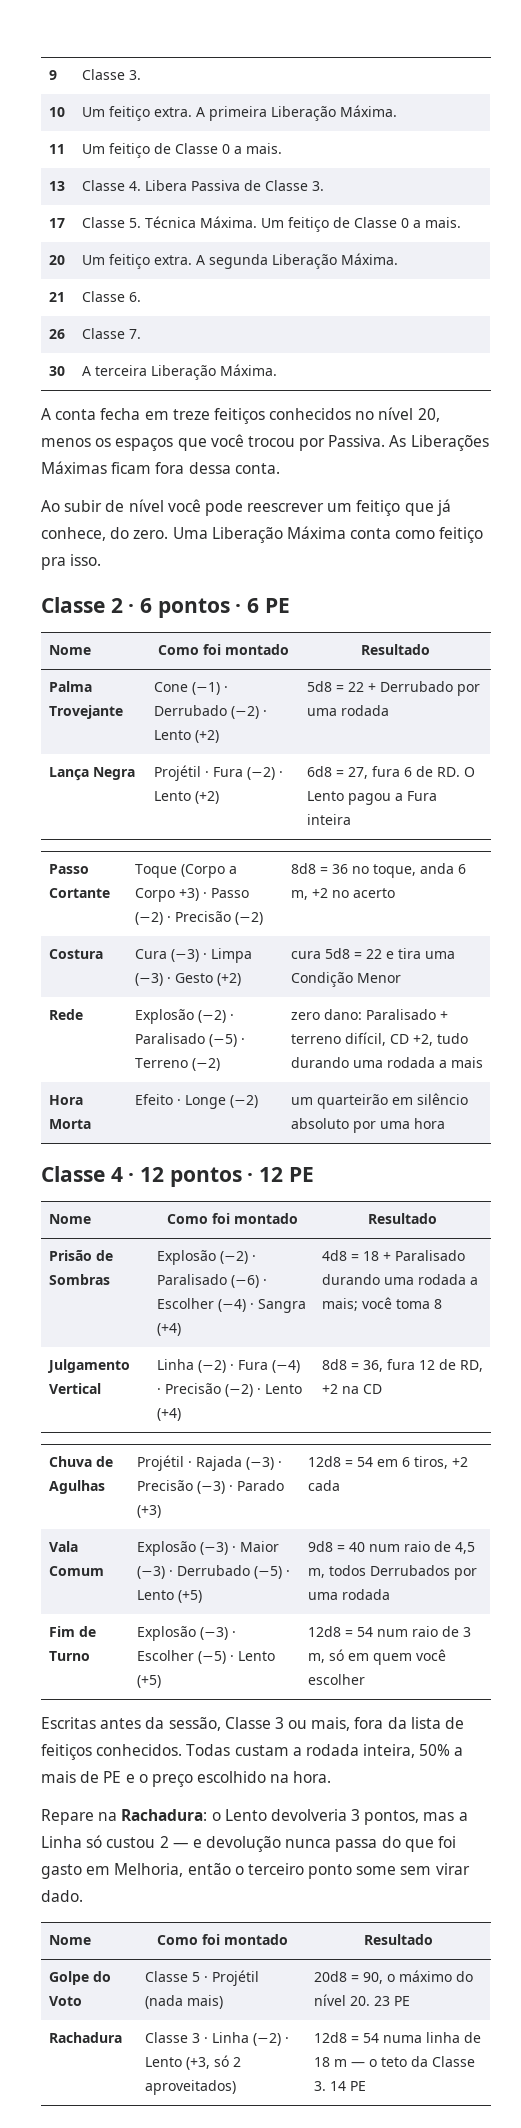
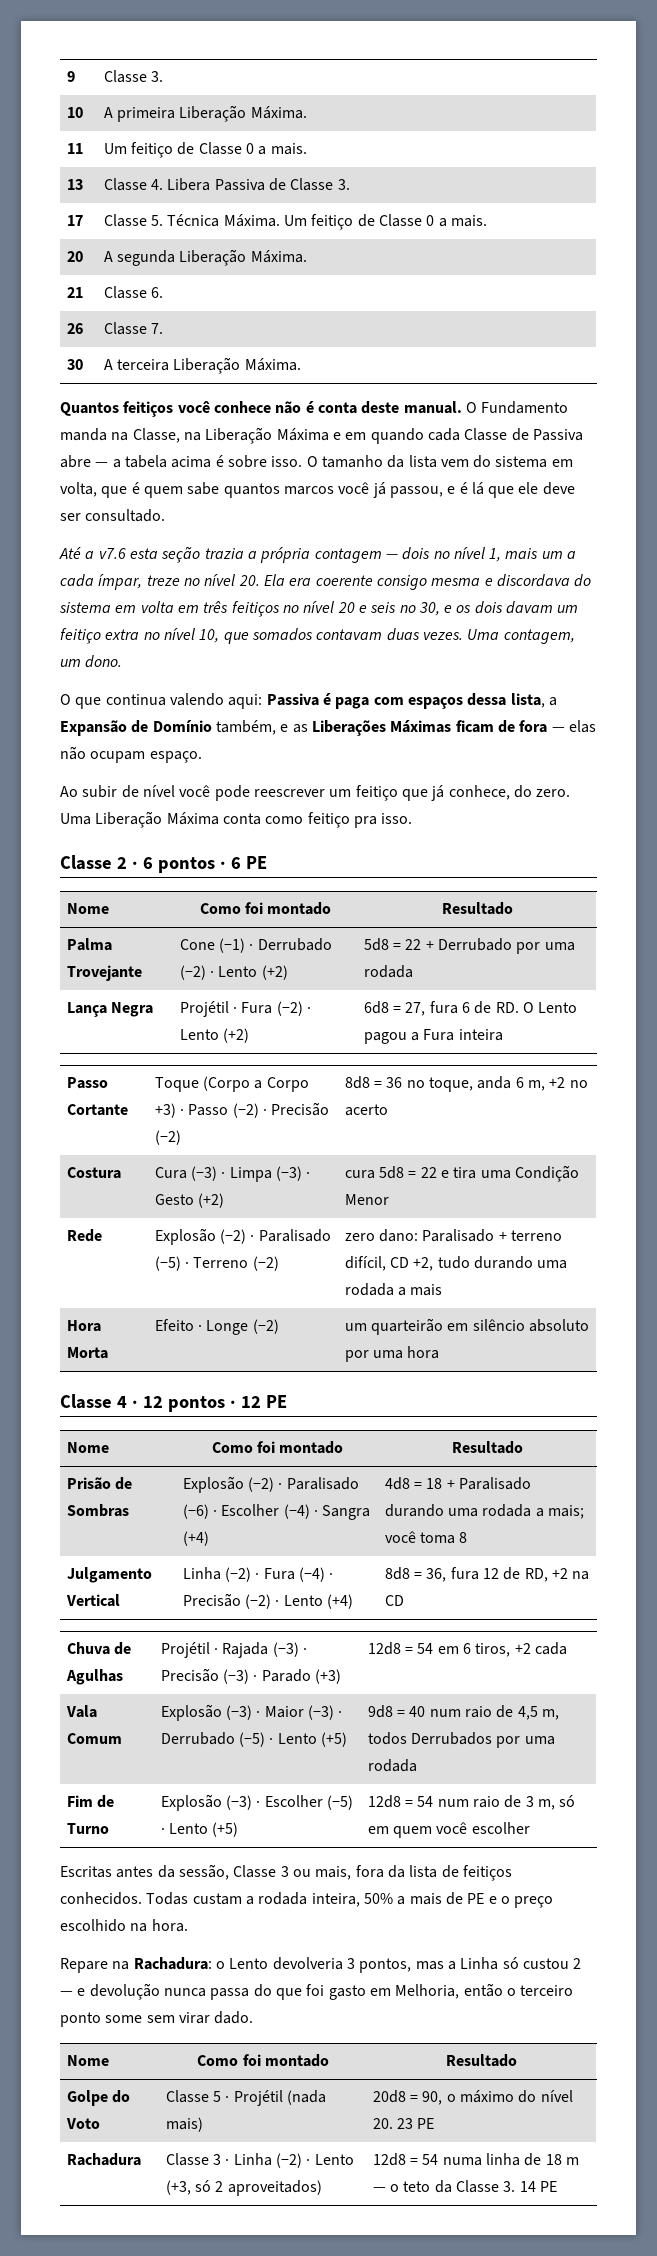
- 10 | Um feitiço extra. A primeira Liberação Máxima.
+ 10 | A primeira Liberação Máxima.
- 20 | Um feitiço extra. A segunda Liberação Máxima.
+ 20 | A segunda Liberação Máxima.
- A conta fecha em treze feitiços conhecidos no nível 20, menos os espaços que você trocou por Passiva. As Liberações Máximas ficam fora dessa conta.
+ Quantos feitiços você conhece não é conta deste manual. O Fundamento manda na Classe, na Liberação Máxima e em quando cada Classe de Passiva abre — a tabela acima é sobre isso. O tamanho da lista vem do sistema em volta, que é quem sabe quantos marcos você já passou, e é lá que ele deve ser consultado.
+ Até a v7.6 esta seção trazia a própria contagem — dois no nível 1, mais um a cada ímpar, treze no nível 20. Ela era coerente consigo mesma e discordava do sistema em volta em três feitiços no nível 20 e seis no 30, e os dois davam um feitiço extra no nível 10, que somados contavam duas vezes. Uma contagem, um dono.
+ O que continua valendo aqui: Passiva é paga com espaços dessa lista, a Expansão de Domínio também, e as Liberações Máximas ficam de fora — elas não ocupam espaço.

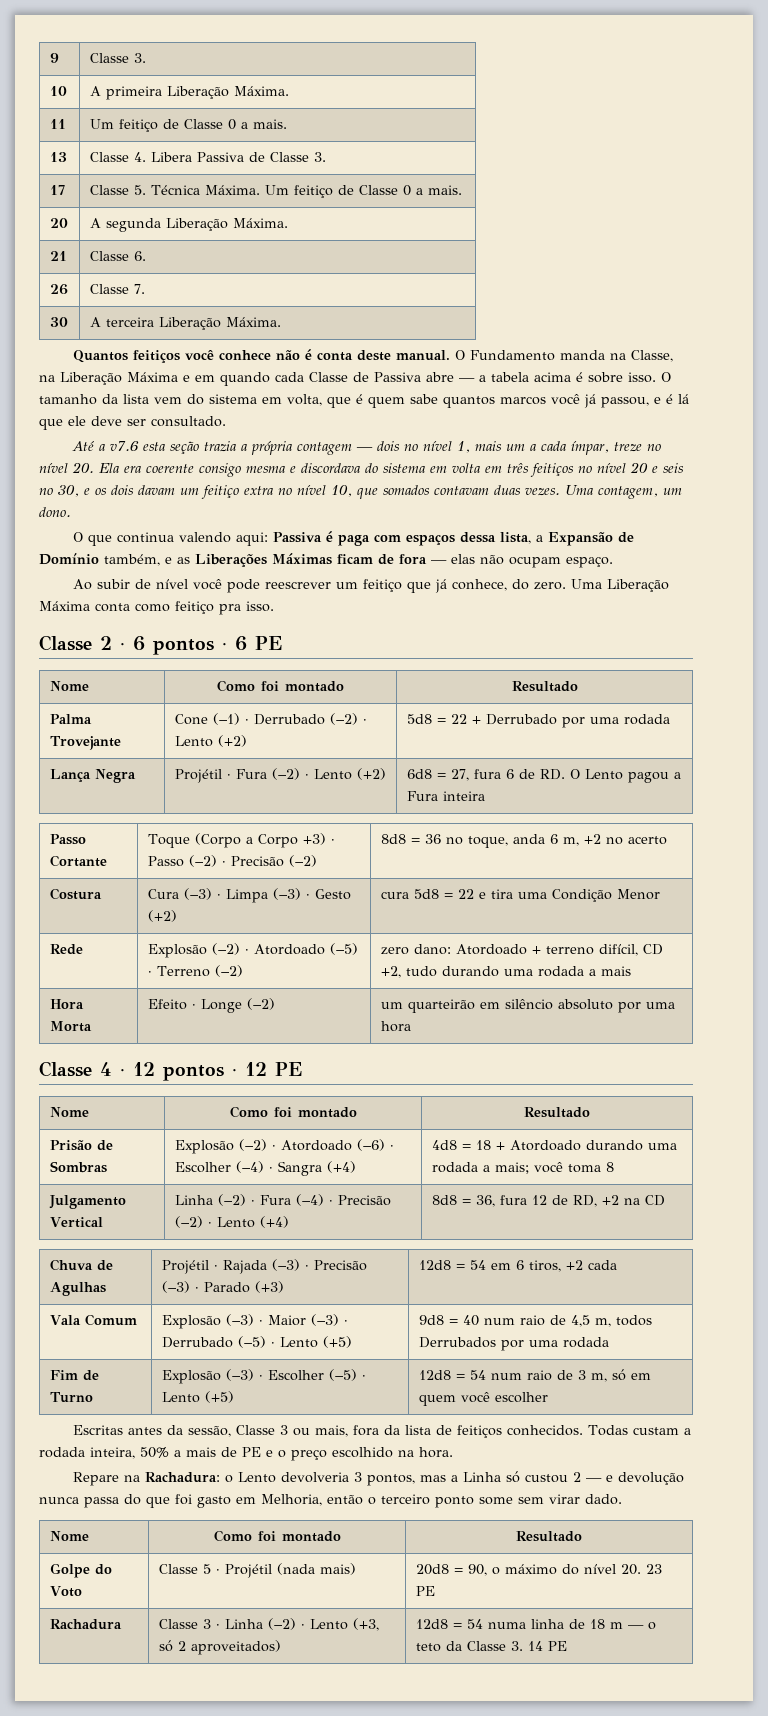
- Rede | Explosão (−2) · Paralisado (−5) · Terreno (−2) | zero dano: Paralisado + terreno difícil, CD +2, tudo durando uma rodada a mais
+ Rede | Explosão (−2) · Atordoado (−5) · Terreno (−2) | zero dano: Atordoado + terreno difícil, CD +2, tudo durando uma rodada a mais
- Prisão de Sombras | Explosão (−2) · Paralisado (−6) · Escolher (−4) · Sangra (+4) | 4d8 = 18 + Paralisado durando uma rodada a mais; você toma 8
+ Prisão de Sombras | Explosão (−2) · Atordoado (−6) · Escolher (−4) · Sangra (+4) | 4d8 = 18 + Atordoado durando uma rodada a mais; você toma 8

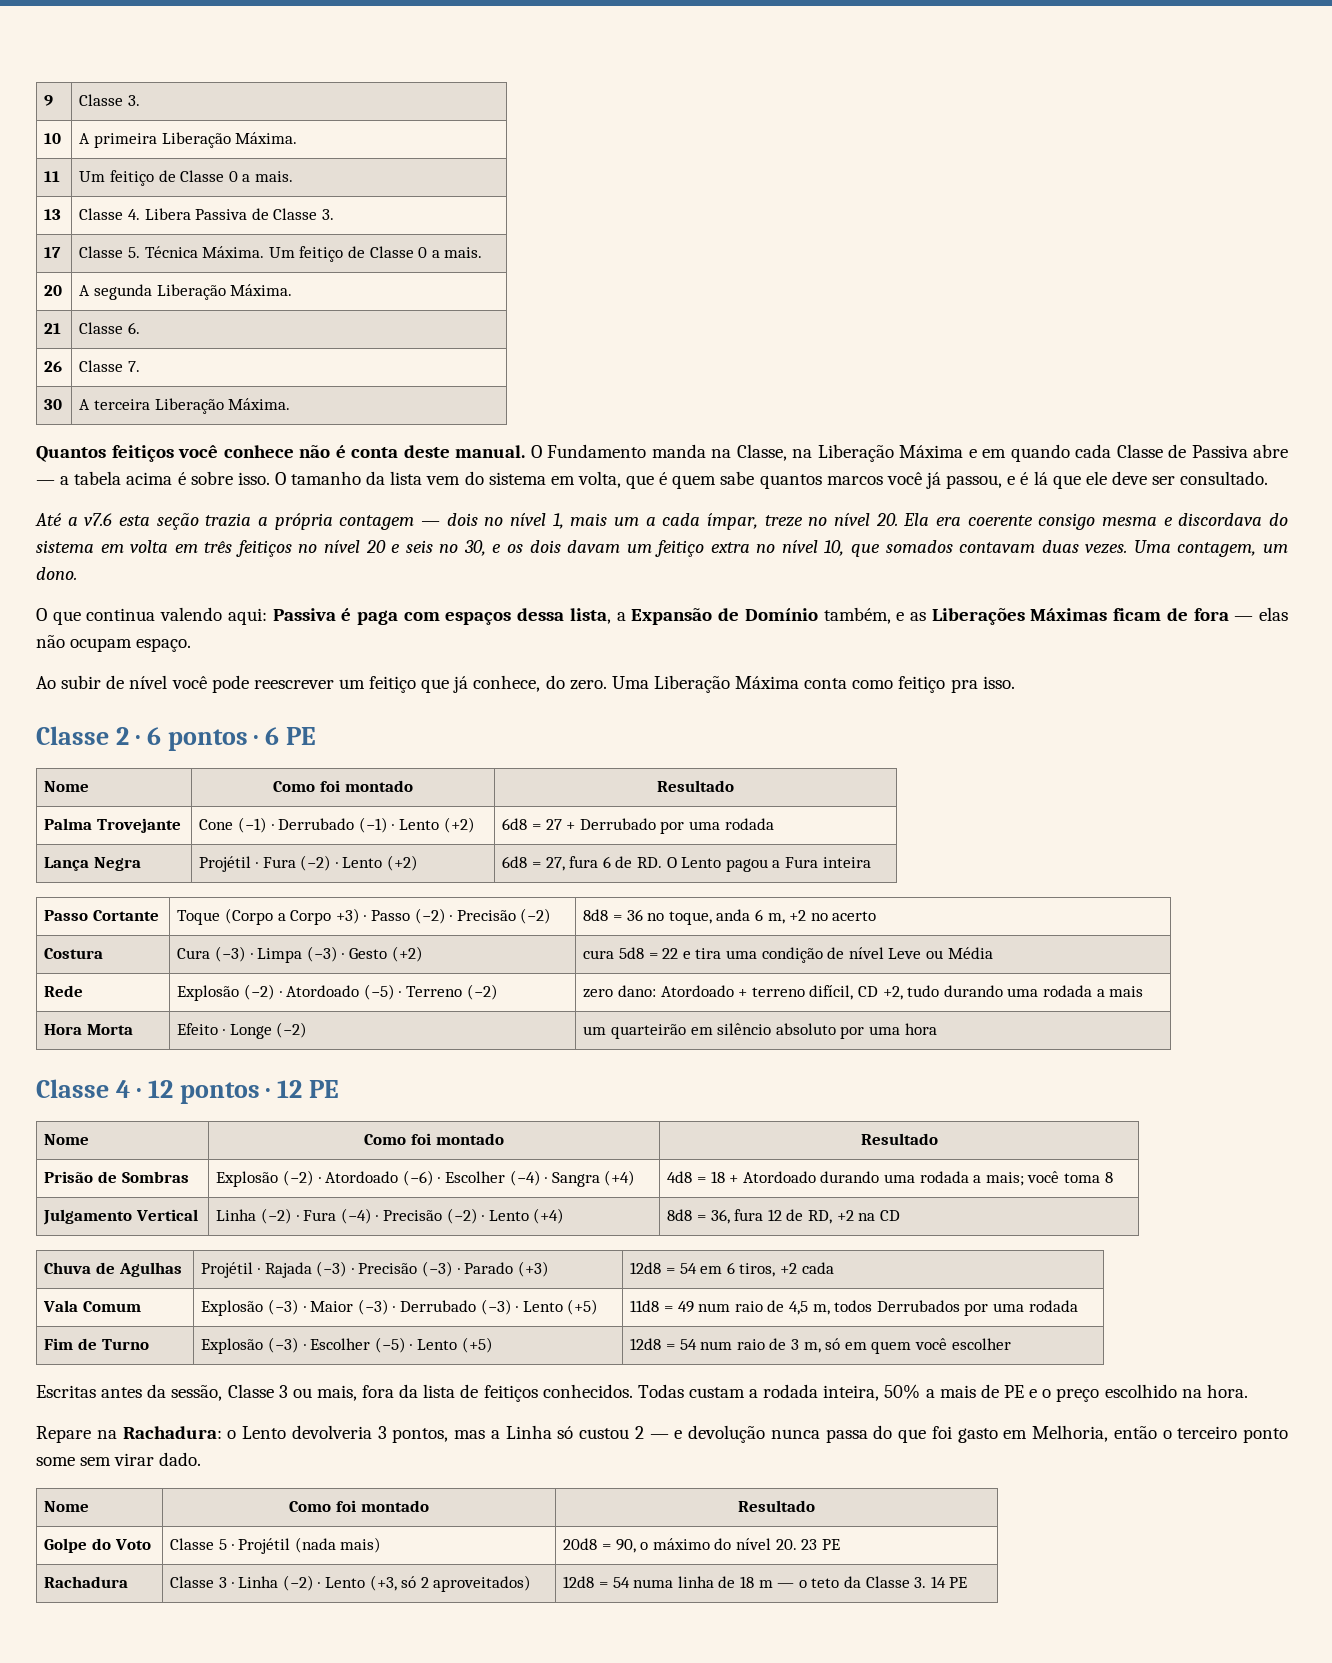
- Palma Trovejante | Cone (−1) · Derrubado (−2) · Lento (+2) | 5d8 = 22 + Derrubado por uma rodada
+ Palma Trovejante | Cone (−1) · Derrubado (−1) · Lento (+2) | 6d8 = 27 + Derrubado por uma rodada
- Costura | Cura (−3) · Limpa (−3) · Gesto (+2) | cura 5d8 = 22 e tira uma Condição Menor
+ Costura | Cura (−3) · Limpa (−3) · Gesto (+2) | cura 5d8 = 22 e tira uma condição de nível Leve ou Média
- Vala Comum | Explosão (−3) · Maior (−3) · Derrubado (−5) · Lento (+5) | 9d8 = 40 num raio de 4,5 m, todos Derrubados por uma rodada
+ Vala Comum | Explosão (−3) · Maior (−3) · Derrubado (−3) · Lento (+5) | 11d8 = 49 num raio de 4,5 m, todos Derrubados por uma rodada

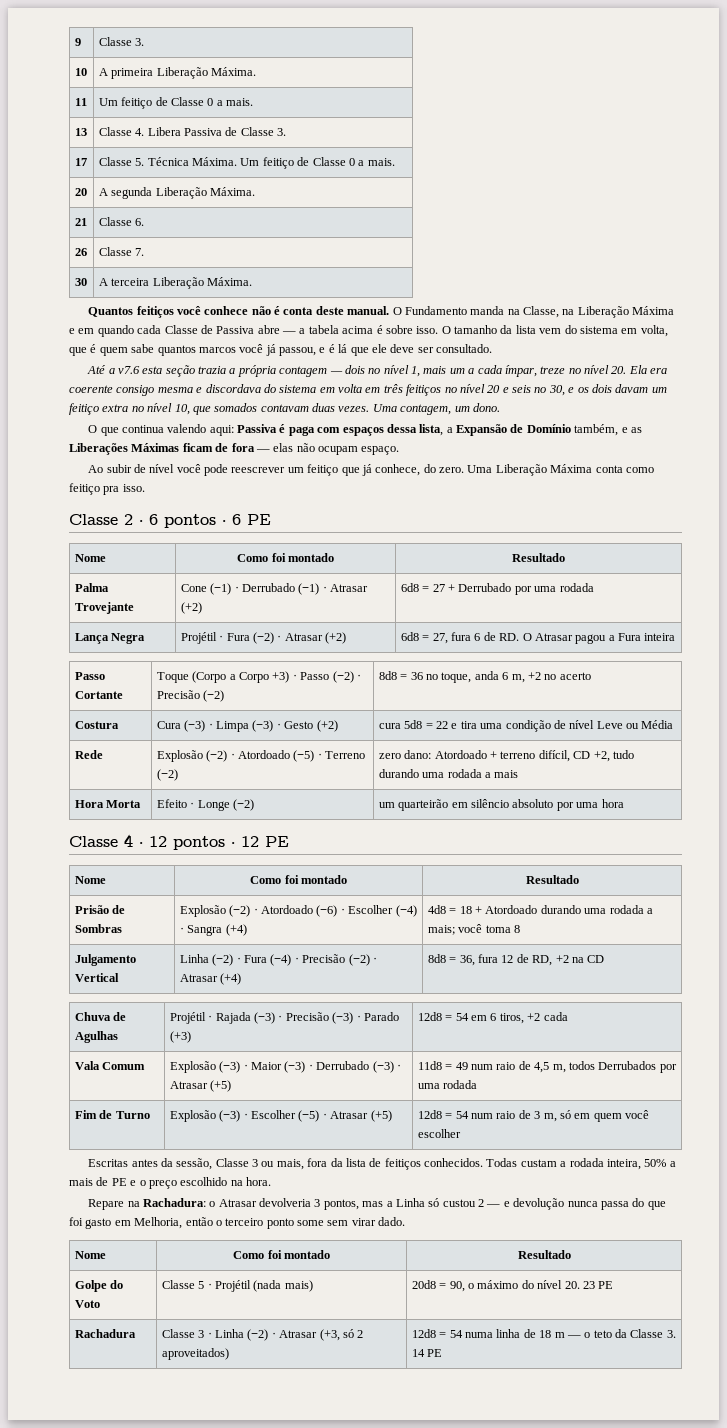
- Palma Trovejante | Cone (−1) · Derrubado (−1) · Lento (+2) | 6d8 = 27 + Derrubado por uma rodada
+ Palma Trovejante | Cone (−1) · Derrubado (−1) · Atrasar (+2) | 6d8 = 27 + Derrubado por uma rodada
- Lança Negra | Projétil · Fura (−2) · Lento (+2) | 6d8 = 27, fura 6 de RD. O Lento pagou a Fura inteira
+ Lança Negra | Projétil · Fura (−2) · Atrasar (+2) | 6d8 = 27, fura 6 de RD. O Atrasar pagou a Fura inteira
- Julgamento Vertical | Linha (−2) · Fura (−4) · Precisão (−2) · Lento (+4) | 8d8 = 36, fura 12 de RD, +2 na CD
+ Julgamento Vertical | Linha (−2) · Fura (−4) · Precisão (−2) · Atrasar (+4) | 8d8 = 36, fura 12 de RD, +2 na CD
- Vala Comum | Explosão (−3) · Maior (−3) · Derrubado (−3) · Lento (+5) | 11d8 = 49 num raio de 4,5 m, todos Derrubados por uma rodada
+ Vala Comum | Explosão (−3) · Maior (−3) · Derrubado (−3) · Atrasar (+5) | 11d8 = 49 num raio de 4,5 m, todos Derrubados por uma rodada
- Fim de Turno | Explosão (−3) · Escolher (−5) · Lento (+5) | 12d8 = 54 num raio de 3 m, só em quem você escolher
+ Fim de Turno | Explosão (−3) · Escolher (−5) · Atrasar (+5) | 12d8 = 54 num raio de 3 m, só em quem você escolher
- Repare na Rachadura: o Lento devolveria 3 pontos, mas a Linha só custou 2 — e devolução nunca passa do que foi gasto em Melhoria, então o terceiro ponto some sem virar dado.
+ Repare na Rachadura: o Atrasar devolveria 3 pontos, mas a Linha só custou 2 — e devolução nunca passa do que foi gasto em Melhoria, então o terceiro ponto some sem virar dado.
- Rachadura | Classe 3 · Linha (−2) · Lento (+3, só 2 aproveitados) | 12d8 = 54 numa linha de 18 m — o teto da Classe 3. 14 PE
+ Rachadura | Classe 3 · Linha (−2) · Atrasar (+3, só 2 aproveitados) | 12d8 = 54 numa linha de 18 m — o teto da Classe 3. 14 PE

